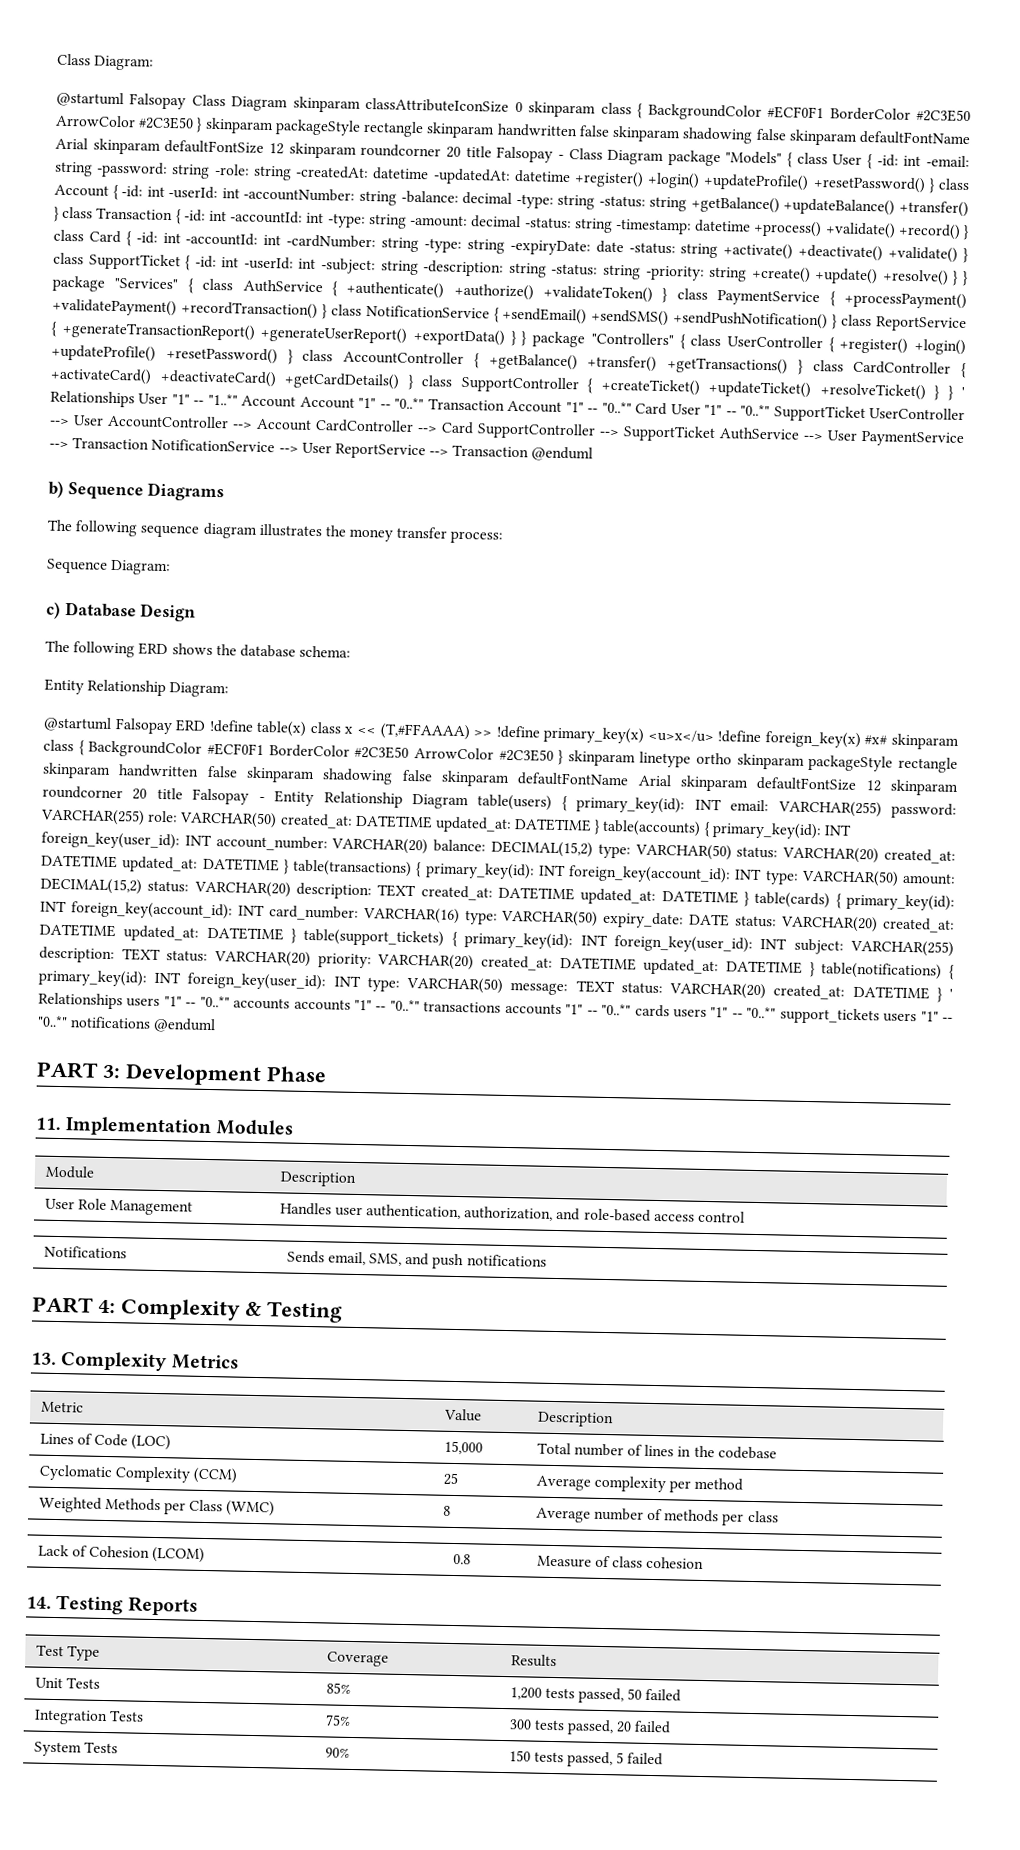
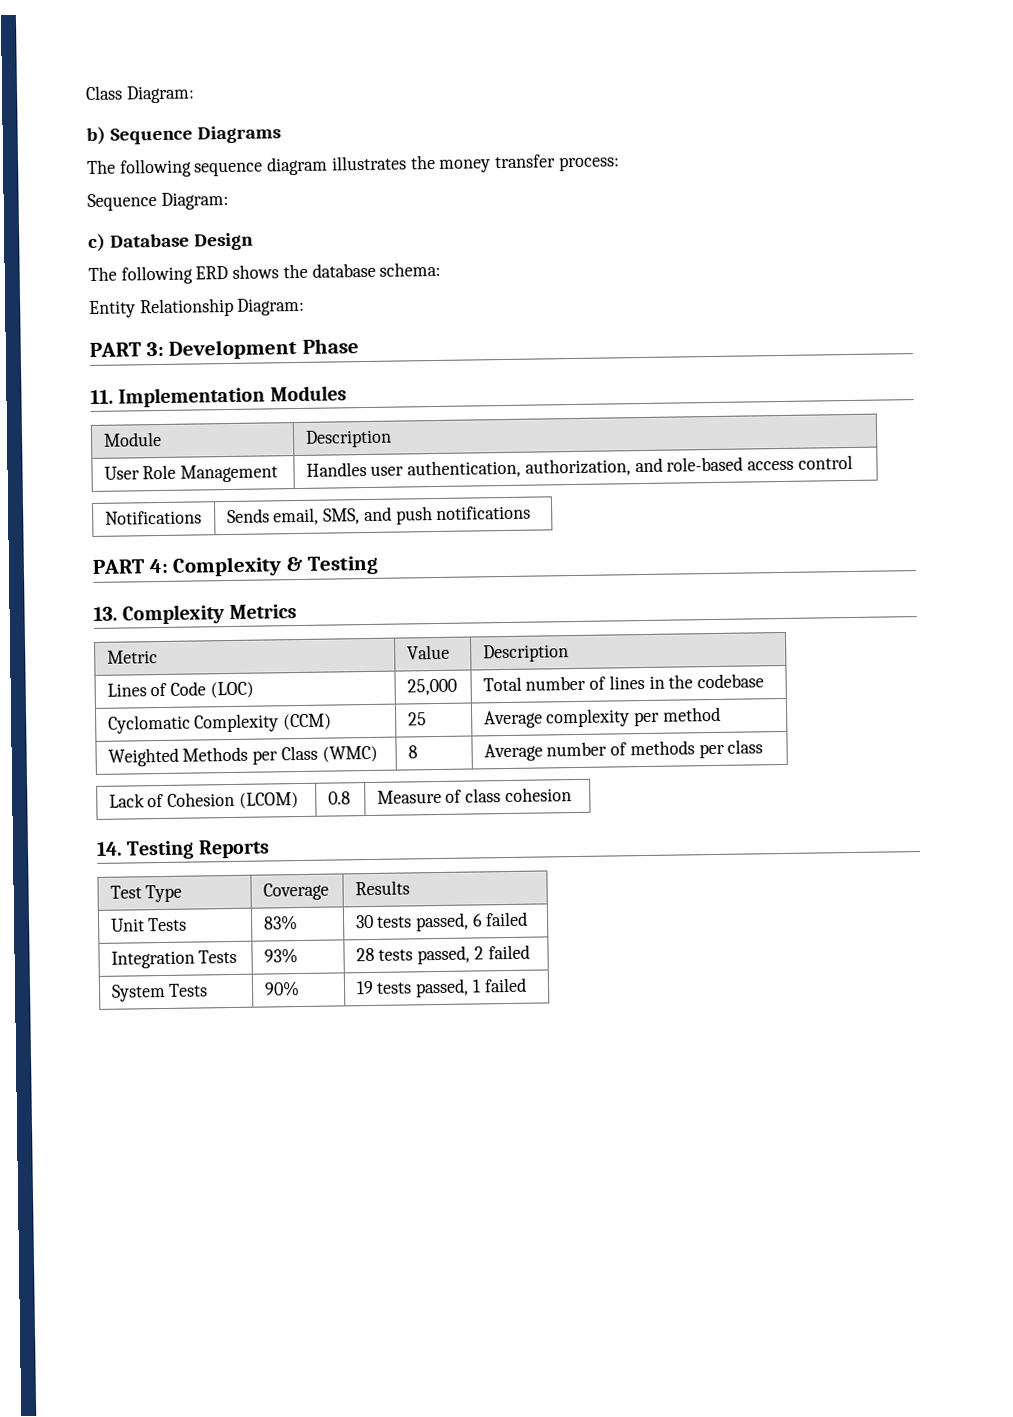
- @startuml Falsopay Class Diagram skinparam classAttributeIconSize 0 skinparam class { BackgroundColor #ECF0F1 BorderColor #2C3E50 ArrowColor #2C3E50 } skinparam packageStyle rectangle skinparam handwritten false skinparam shadowing false skinparam defaultFontName Arial skinparam defaultFontSize 12 skinparam roundcorner 20 title Falsopay - Class Diagram package "Models" { class User { -id: int -email: string -password: string -role: string -createdAt: datetime -updatedAt: datetime +register() +login() +updateProfile() +resetPassword() } class Account { -id: int -userId: int -accountNumber: string -balance: decimal -type: string -status: string +getBalance() +updateBalance() +transfer() } class Transaction { -id: int -accountId: int -type: string -amount: decimal -status: string -timestamp: datetime +process() +validate() +record() } class Card { -id: int -accountId: int -cardNumber: string -type: string -expiryDate: date -status: string +activate() +deactivate() +validate() } class SupportTicket { -id: int -userId: int -subject: string -description: string -status: string -priority: string +create() +update() +resolve() } } package "Services" { class AuthService { +authenticate() +authorize() +validateToken() } class PaymentService { +processPayment() +validatePayment() +recordTransaction() } class NotificationService { +sendEmail() +sendSMS() +sendPushNotification() } class ReportService { +generateTransactionReport() +generateUserReport() +exportData() } } package "Controllers" { class UserController { +register() +login() +updateProfile() +resetPassword() } class AccountController { +getBalance() +transfer() +getTransactions() } class CardController { +activateCard() +deactivateCard() +getCardDetails() } class SupportController { +createTicket() +updateTicket() +resolveTicket() } } ' Relationships User "1" -- "1..*" Account Account "1" -- "0..*" Transaction Account "1" -- "0..*" Card User "1" -- "0..*" SupportTicket UserController --> User AccountController --> Account CardController --> Card SupportController --> SupportTicket AuthService --> User PaymentService --> Transaction NotificationService --> User ReportService --> Transaction @enduml
- @startuml Falsopay ERD !define table(x) class x << (T,#FFAAAA) >> !define primary_key(x) <u>x</u> !define foreign_key(x) #x# skinparam class { BackgroundColor #ECF0F1 BorderColor #2C3E50 ArrowColor #2C3E50 } skinparam linetype ortho skinparam packageStyle rectangle skinparam handwritten false skinparam shadowing false skinparam defaultFontName Arial skinparam defaultFontSize 12 skinparam roundcorner 20 title Falsopay - Entity Relationship Diagram table(users) { primary_key(id): INT email: VARCHAR(255) password: VARCHAR(255) role: VARCHAR(50) created_at: DATETIME updated_at: DATETIME } table(accounts) { primary_key(id): INT foreign_key(user_id): INT account_number: VARCHAR(20) balance: DECIMAL(15,2) type: VARCHAR(50) status: VARCHAR(20) created_at: DATETIME updated_at: DATETIME } table(transactions) { primary_key(id): INT foreign_key(account_id): INT type: VARCHAR(50) amount: DECIMAL(15,2) status: VARCHAR(20) description: TEXT created_at: DATETIME updated_at: DATETIME } table(cards) { primary_key(id): INT foreign_key(account_id): INT card_number: VARCHAR(16) type: VARCHAR(50) expiry_date: DATE status: VARCHAR(20) created_at: DATETIME updated_at: DATETIME } table(support_tickets) { primary_key(id): INT foreign_key(user_id): INT subject: VARCHAR(255) description: TEXT status: VARCHAR(20) priority: VARCHAR(20) created_at: DATETIME updated_at: DATETIME } table(notifications) { primary_key(id): INT foreign_key(user_id): INT type: VARCHAR(50) message: TEXT status: VARCHAR(20) created_at: DATETIME } ' Relationships users "1" -- "0..*" accounts accounts "1" -- "0..*" transactions accounts "1" -- "0..*" cards users "1" -- "0..*" support_tickets users "1" -- "0..*" notifications @enduml
- Lines of Code (LOC) | 15,000 | Total number of lines in the codebase
+ Lines of Code (LOC) | 25,000 | Total number of lines in the codebase
- Unit Tests | 85% | 1,200 tests passed, 50 failed
+ Unit Tests | 83% | 30 tests passed, 6 failed
- Integration Tests | 75% | 300 tests passed, 20 failed
+ Integration Tests | 93% | 28 tests passed, 2 failed
- System Tests | 90% | 150 tests passed, 5 failed
+ System Tests | 90% | 19 tests passed, 1 failed

